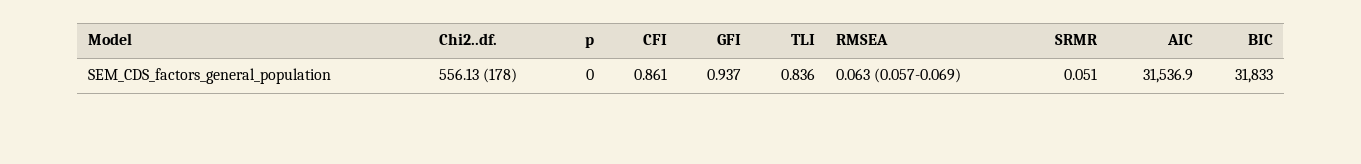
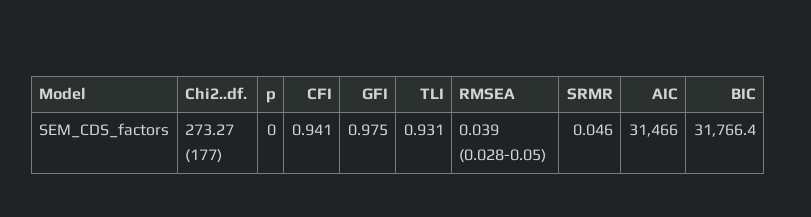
- SEM_CDS_factors_general_population | 556.13 (178) | 0 | 0.861 | 0.937 | 0.836 | 0.063 (0.057-0.069) | 0.051 | 31,536.9 | 31,833
+ SEM_CDS_factors | 273.27 (177) | 0 | 0.941 | 0.975 | 0.931 | 0.039 (0.028-0.05) | 0.046 | 31,466 | 31,766.4

